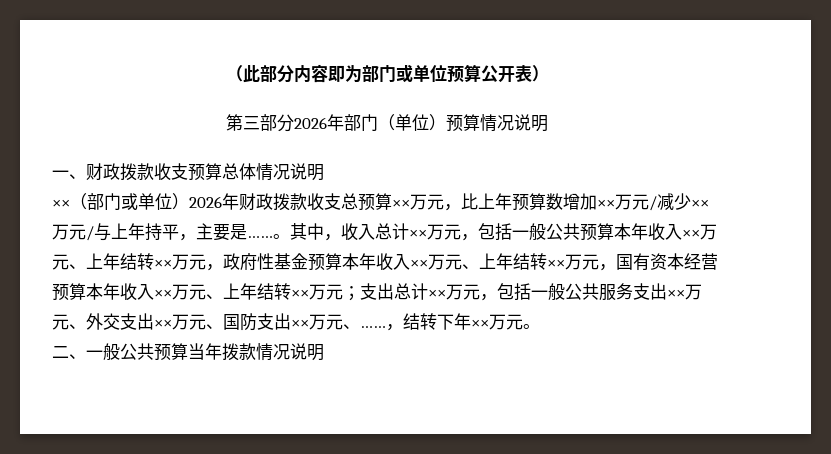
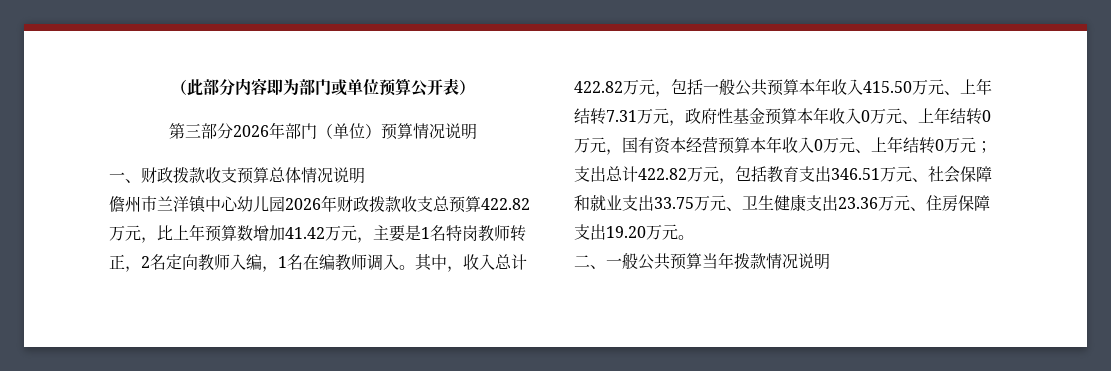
- ××（部门或单位）2026年财政拨款收支总预算××万元，比上年预算数增加××万元/减少××万元/与上年持平，主要是……。
+ 儋州市兰洋镇中心幼儿园2026年财政拨款收支总预算422.82万元，比上年预算数增加41.42万元，主要是1名特岗教师转正，2名定向教师入编，1名在编教师调入。
- 其中，收入总计××万元，包括一般公共预算本年收入××万元、上年结转××万元，政府性基金预算本年收入××万元、上年结转××万元，国有资本经营预算本年收入××万元、上年结转××万元；支出总计××万元，包括一般公共服务支出××万元、外交支出××万元、国防支出××万元、……，结转下年××万元。
+ 其中，收入总计422.82万元，包括一般公共预算本年收入415.50万元、上年结转7.31万元，政府性基金预算本年收入0万元、上年结转0万元，国有资本经营预算本年收入0万元、上年结转0万元；支出总计422.82万元，包括教育支出346.51万元、社会保障和就业支出33.75万元、卫生健康支出23.36万元、住房保障支出19.20万元。

